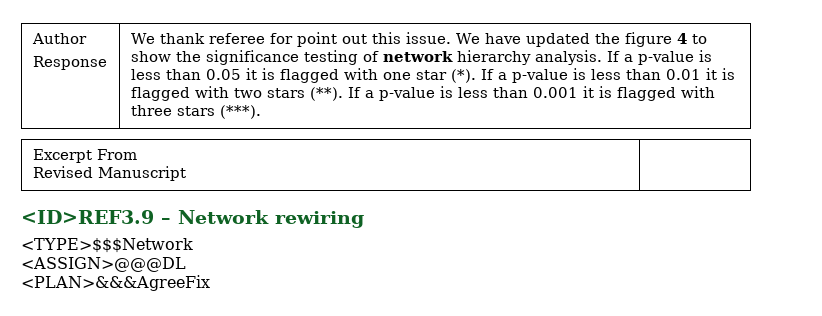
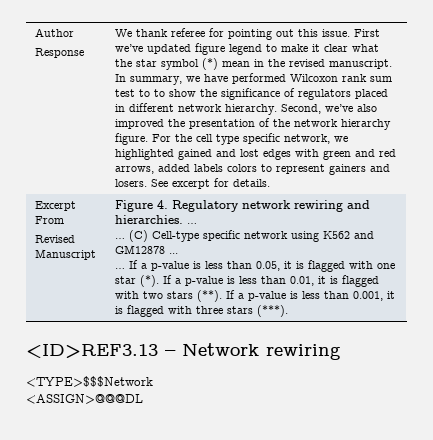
- We thank referee for point out this issue.
+ We thank referee for pointing out this issue.
- We have updated the figure 4 to show the significance testing of network hierarchy analysis. If a p-value is less than 0.05 it is flagged with one star (*).
+ First we’ve updated figure legend to make it clear what the star symbol (*) mean in the revised manuscript. In summary, we have performed Wilcoxon rank sum test to to show the significance of regulators placed in different network hierarchy. Second, we’ve also improved the presentation of the network hierarchy figure. For the cell type specific network, we highlighted gained and lost edges with green and red arrows, added labels colors to represent gainers and losers. See excerpt for details.
+ Excerpt From
+ Revised Manuscript | Figure 4. Regulatory network rewiring and hierarchies. …
+ … (C) Cell-type specific network using K562 and GM12878 ...
+ … If a p-value is less than 0.05, it is flagged with one star (*).
- If a p-value is less than 0.01 it is flagged with two stars (**).
+ If a p-value is less than 0.01, it is flagged with two stars (**).
- If a p-value is less than 0.001 it is flagged with three stars (***).
+ If a p-value is less than 0.001, it is flagged with three stars (***).
- Excerpt From
- Revised Manuscript |
- <ID>REF3.9 – Network rewiring
+ <ID>REF3.13 – Network rewiring
- <PLAN>&&&AgreeFix

